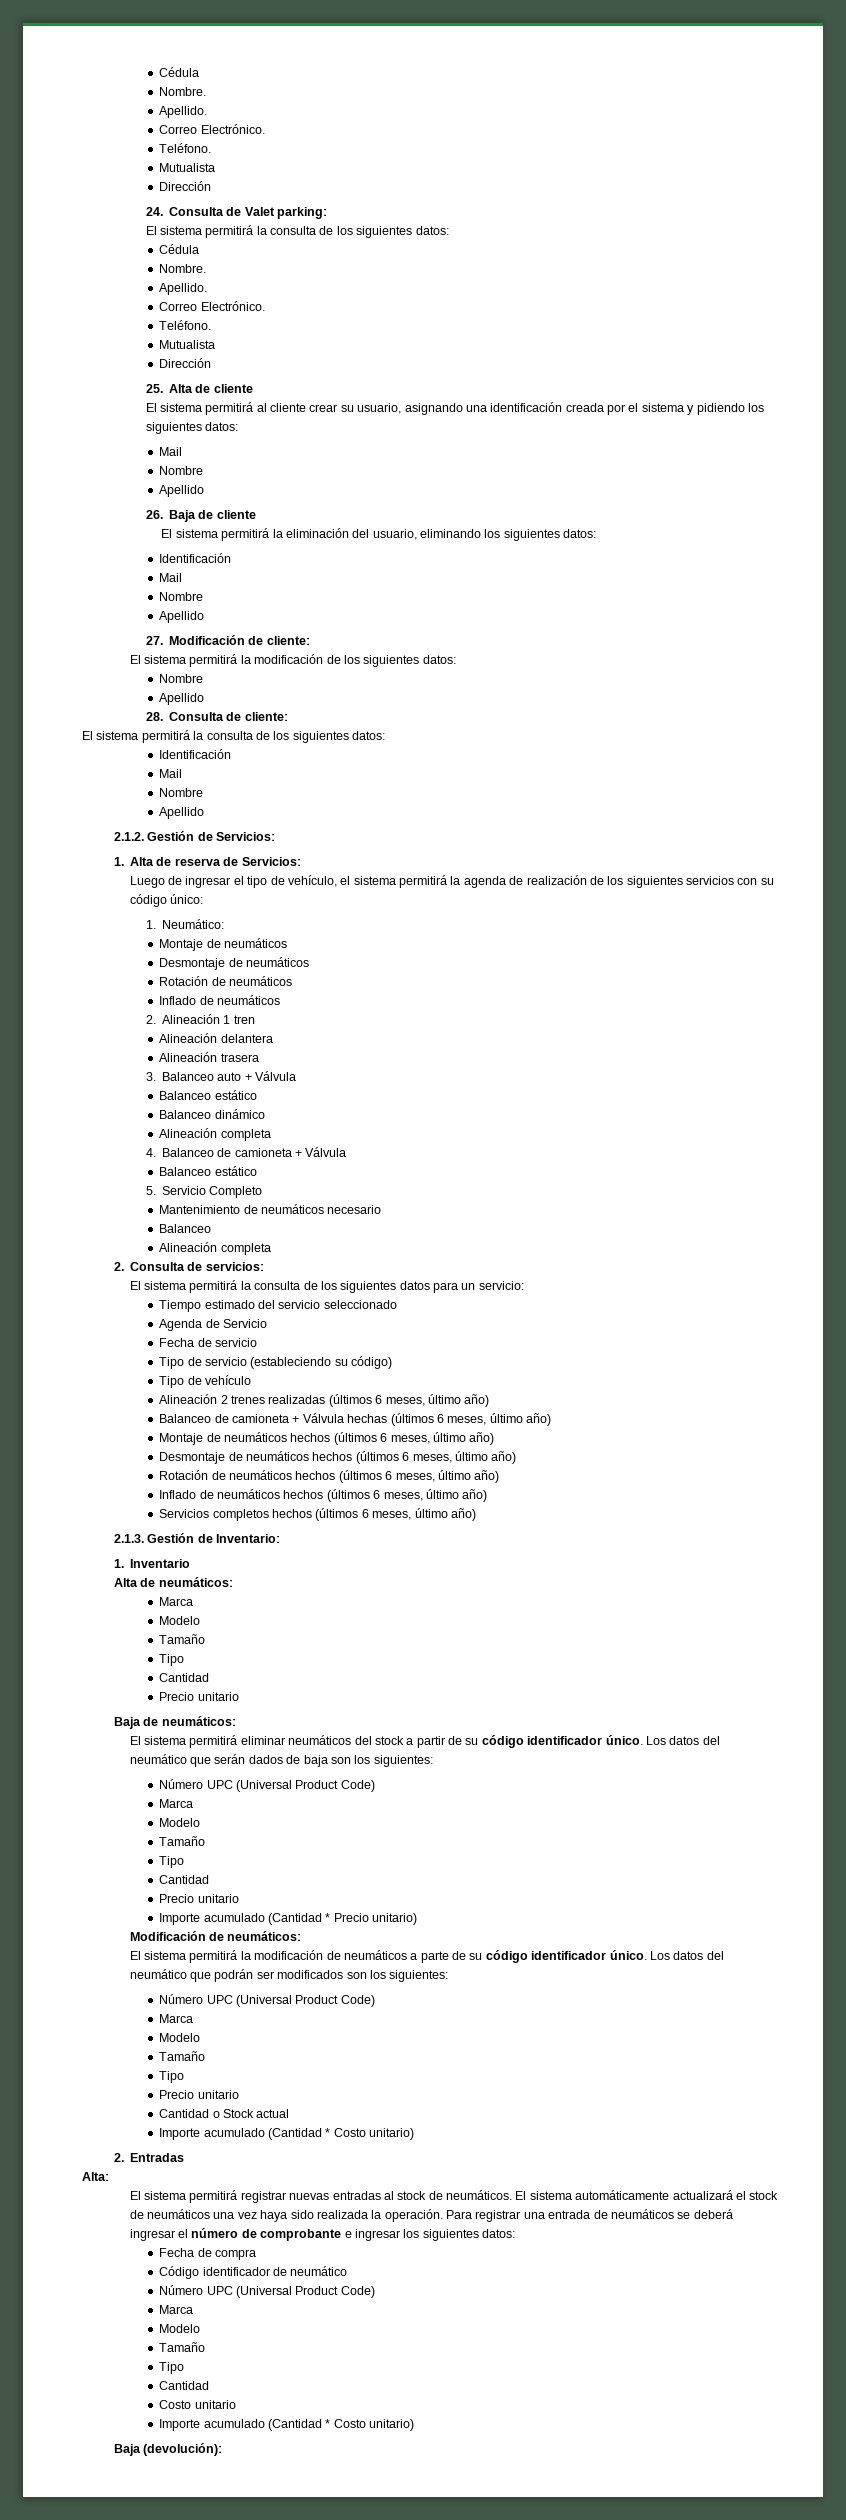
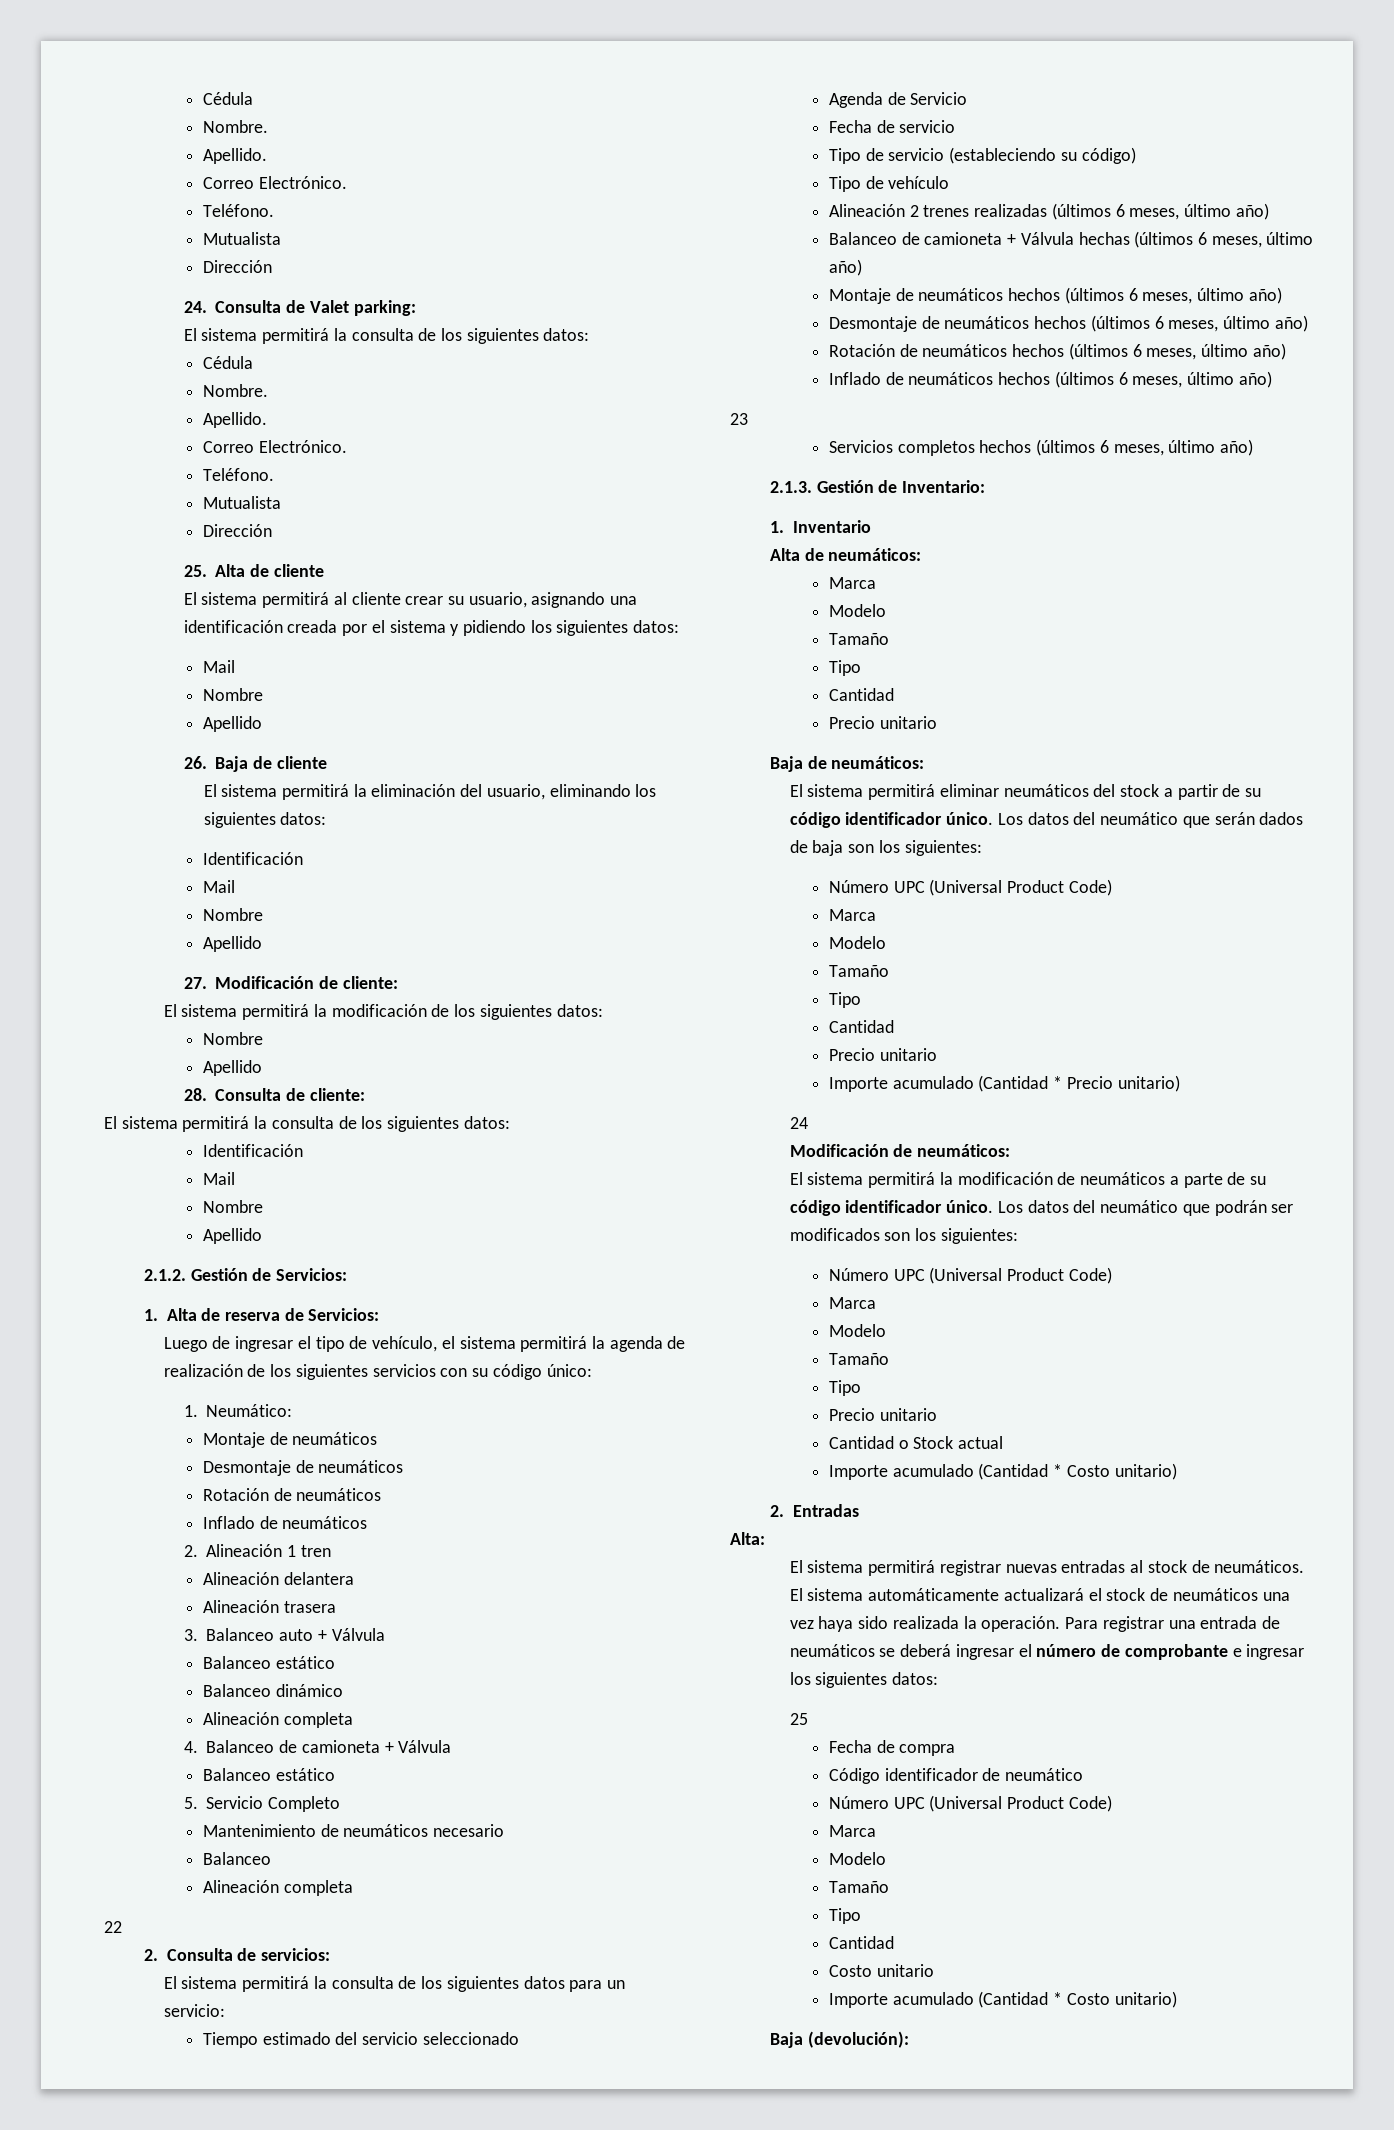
+ 22
+ 23
+ 24
+ 25

